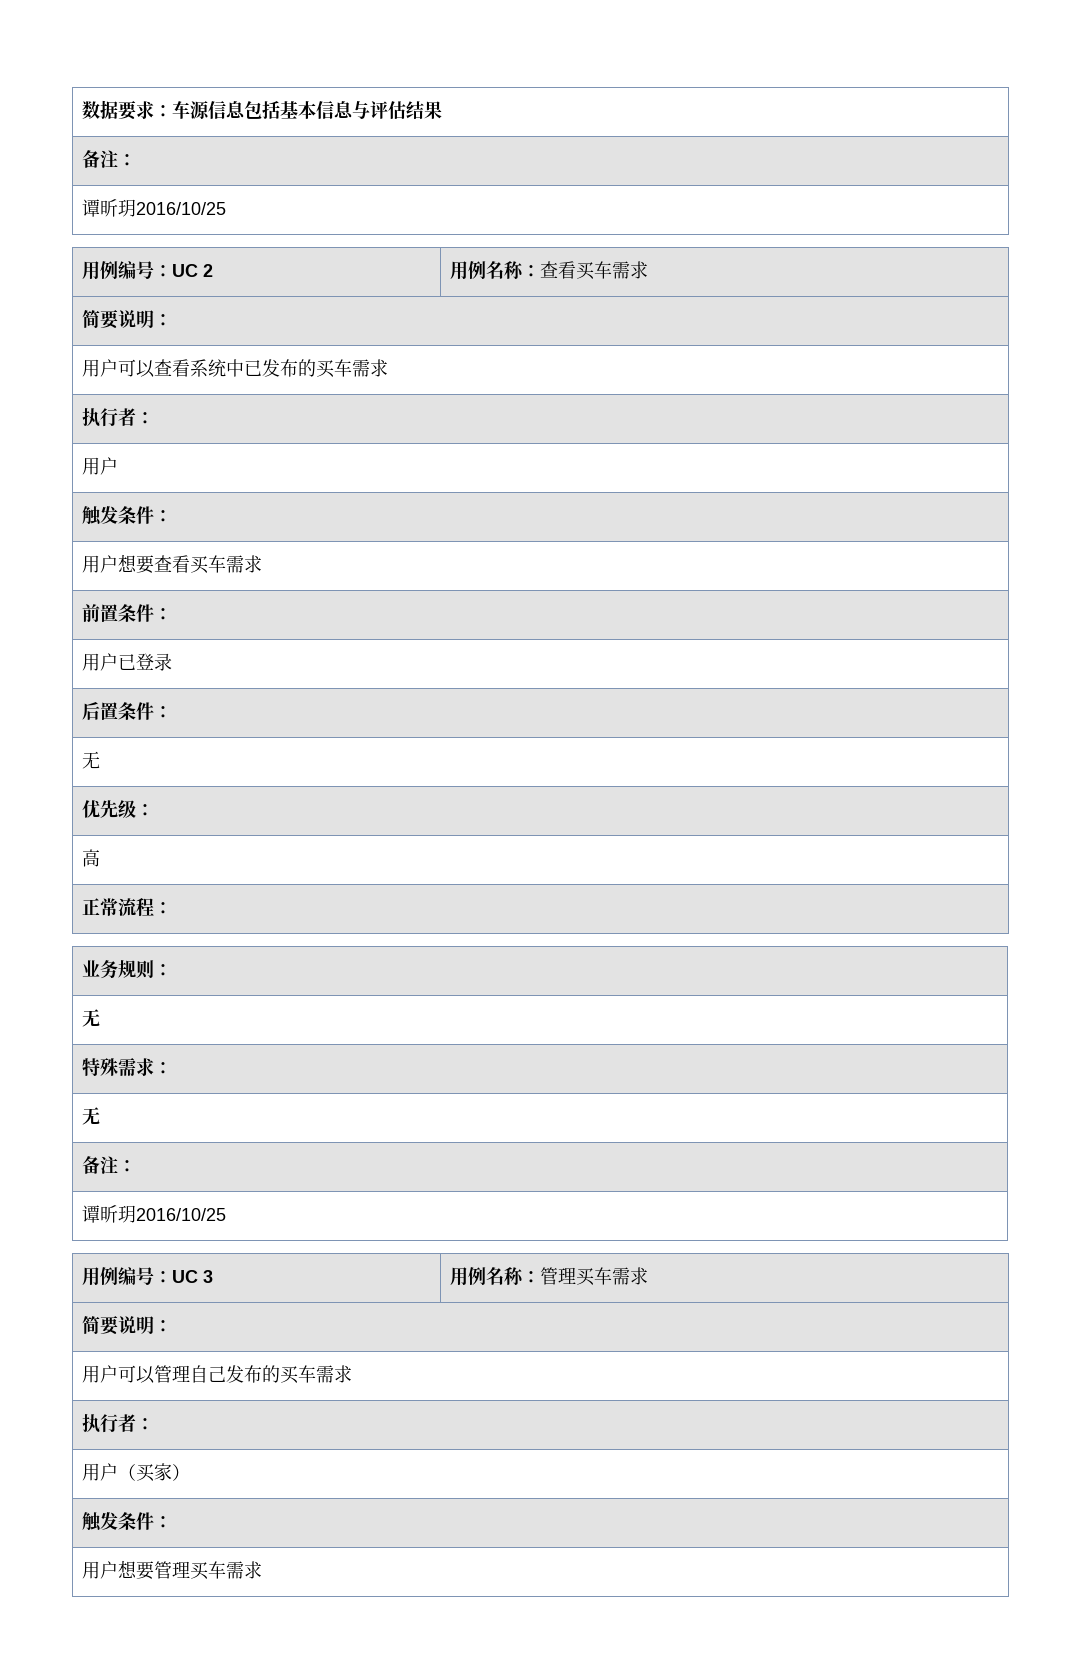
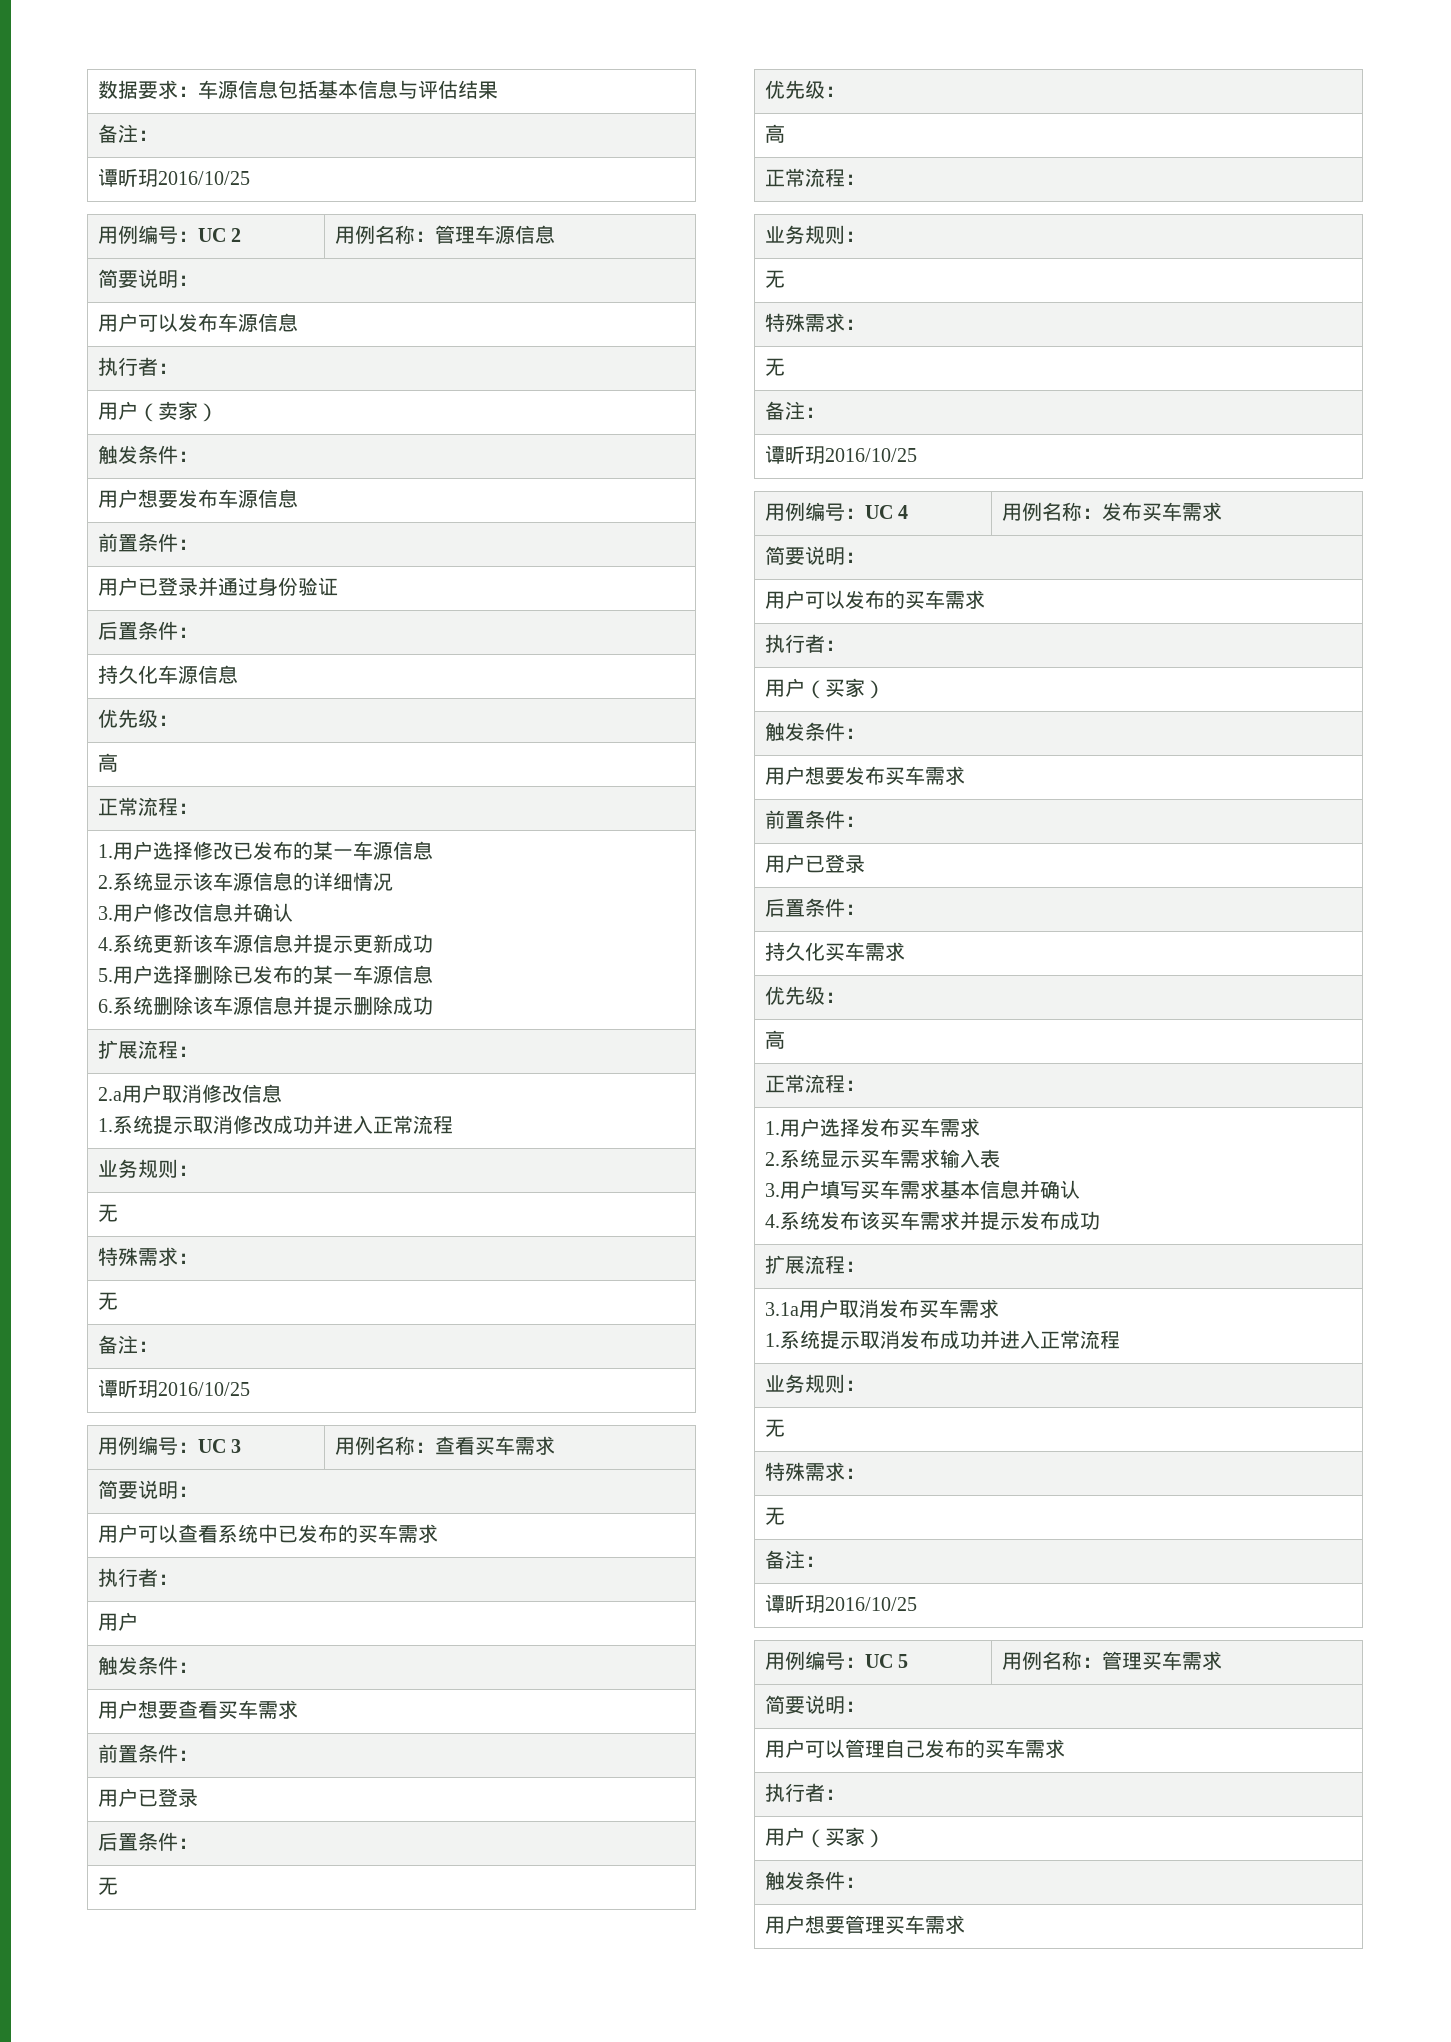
- 用例编号：UC 2 | 用例名称：查看买车需求
+ 用例编号：UC 2 | 用例名称：管理车源信息
+ 简要说明：
+ 用户可以发布车源信息
+ 执行者：
+ 用户（卖家）
+ 触发条件：
+ 用户想要发布车源信息
+ 前置条件：
+ 用户已登录并通过身份验证
+ 后置条件：
+ 持久化车源信息
+ 优先级：
+ 高
+ 正常流程：
+ 1.用户选择修改已发布的某一车源信息
+ 2.系统显示该车源信息的详细情况
+ 3.用户修改信息并确认
+ 4.系统更新该车源信息并提示更新成功
+ 5.用户选择删除已发布的某一车源信息
+ 6.系统删除该车源信息并提示删除成功
+ 扩展流程：
+ 2.a用户取消修改信息
+ 1.系统提示取消修改成功并进入正常流程
+ 业务规则：
+ 无
+ 特殊需求：
+ 无
+ 备注：
+ 谭昕玥2016/10/25
+ 用例编号：UC 3 | 用例名称：查看买车需求
- 用例编号：UC 3 | 用例名称：管理买车需求
+ 用例编号：UC 4 | 用例名称：发布买车需求
+ 简要说明：
+ 用户可以发布的买车需求
+ 执行者：
+ 用户（买家）
+ 触发条件：
+ 用户想要发布买车需求
+ 前置条件：
+ 用户已登录
+ 后置条件：
+ 持久化买车需求
+ 优先级：
+ 高
+ 正常流程：
+ 1.用户选择发布买车需求
+ 2.系统显示买车需求输入表
+ 3.用户填写买车需求基本信息并确认
+ 4.系统发布该买车需求并提示发布成功
+ 扩展流程：
+ 3.1a用户取消发布买车需求
+ 1.系统提示取消发布成功并进入正常流程
+ 业务规则：
+ 无
+ 特殊需求：
+ 无
+ 备注：
+ 谭昕玥2016/10/25
+ 用例编号：UC 5 | 用例名称：管理买车需求

